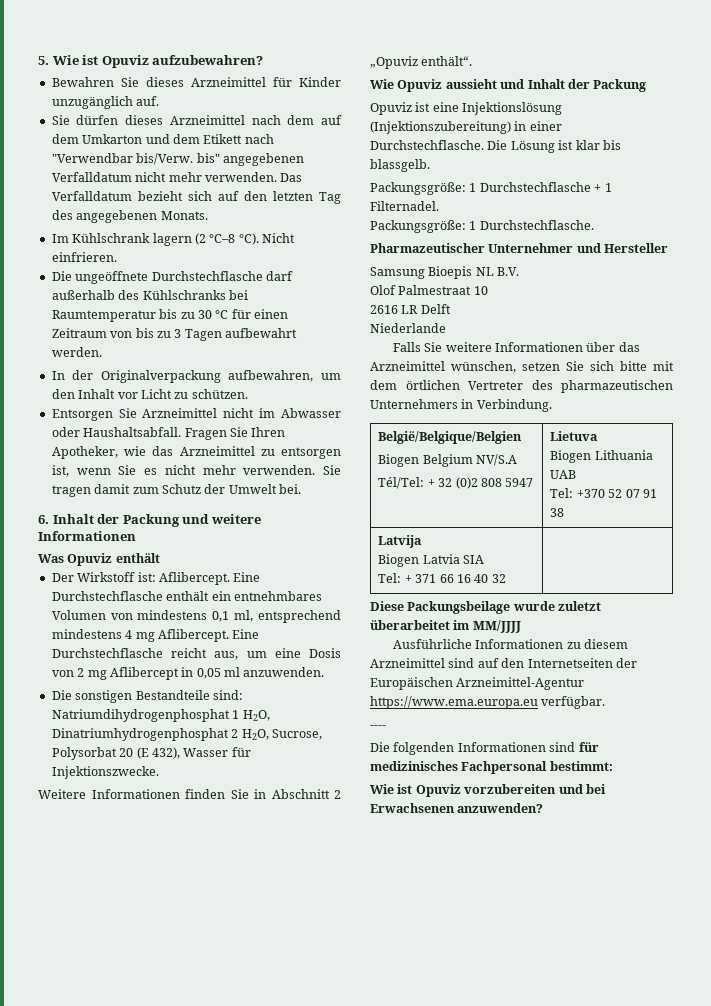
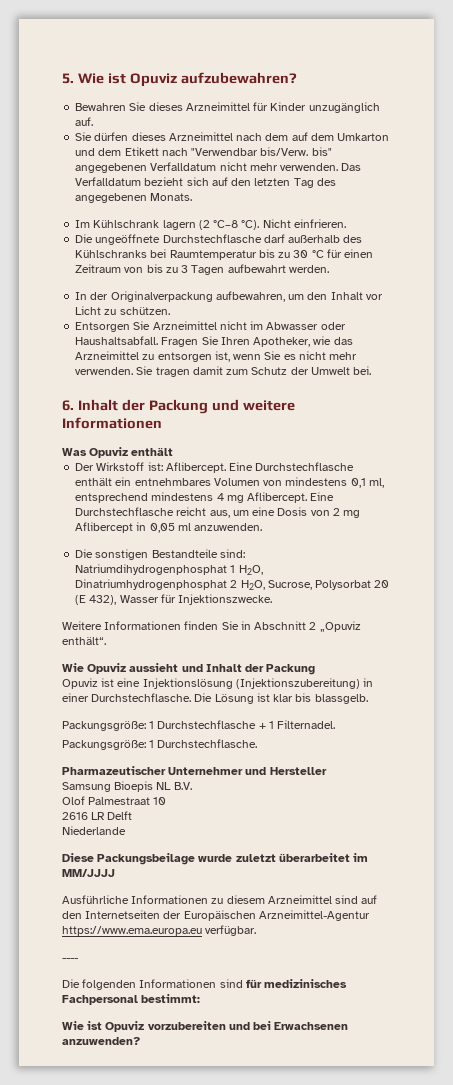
- Falls Sie weitere Informationen über das Arzneimittel wünschen, setzen Sie sich bitte mit dem örtlichen Vertreter des pharmazeutischen Unternehmers in Verbindung.
- België/Belgique/Belgien
- Biogen Belgium NV/S.A
- Tél/Tel: + 32 (0)2 808 5947 | Lietuva
- Biogen Lithuania UAB
- Tel: +370 52 07 91 38
- Latvija
- Biogen Latvia SIA
- Tel: + 371 66 16 40 32 |

